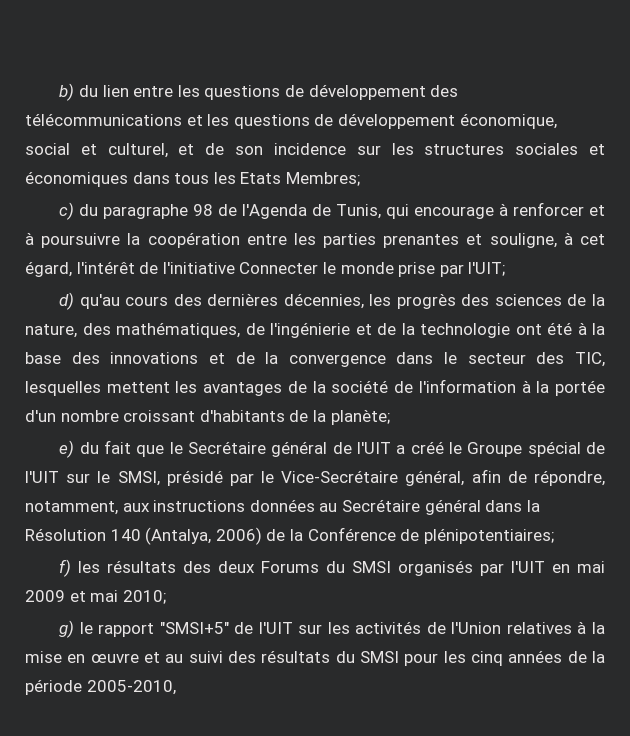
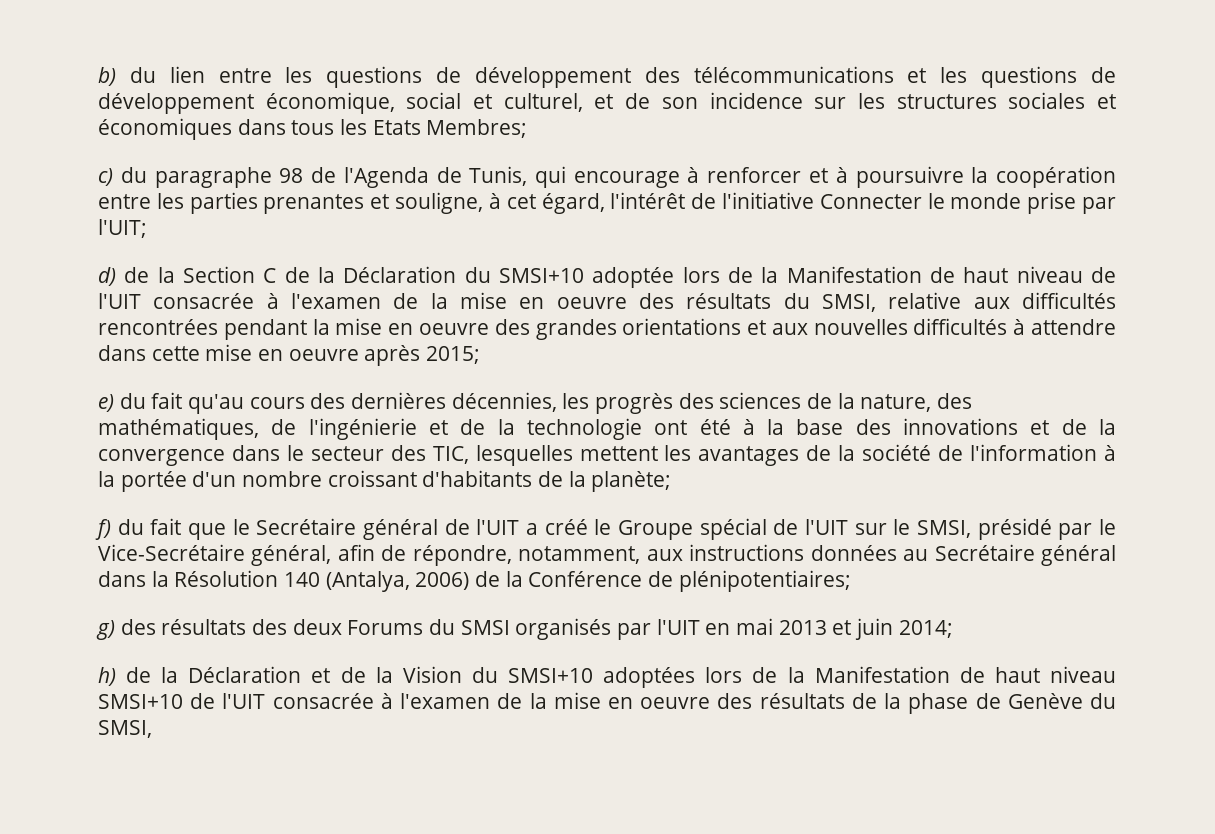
- d) qu'au cours des dernières décennies, les progrès des sciences de la nature, des mathématiques, de l'ingénierie et de la technologie ont été à la base des innovations et de la convergence dans le secteur des TIC, lesquelles mettent les avantages de la société de l'information à la portée d'un nombre croissant d'habitants de la planète;
+ d) de la Section C de la Déclaration du SMSI+10 adoptée lors de la Manifestation de haut niveau de l'UIT consacrée à l'examen de la mise en oeuvre des résultats du SMSI, relative aux difficultés rencontrées pendant la mise en oeuvre des grandes orientations et aux nouvelles difficultés à attendre dans cette mise en oeuvre après 2015;
+ e) du fait qu'au cours des dernières décennies, les progrès des sciences de la nature, des mathématiques, de l'ingénierie et de la technologie ont été à la base des innovations et de la convergence dans le secteur des TIC, lesquelles mettent les avantages de la société de l'information à la portée d'un nombre croissant d'habitants de la planète;
- e) du fait que le Secrétaire général de l'UIT a créé le Groupe spécial de l'UIT sur le SMSI, présidé par le Vice-Secrétaire général, afin de répondre, notamment, aux instructions données au Secrétaire général dans la Résolution 140 (Antalya, 2006) de la Conférence de plénipotentiaires;
+ f) du fait que le Secrétaire général de l'UIT a créé le Groupe spécial de l'UIT sur le SMSI, présidé par le Vice-Secrétaire général, afin de répondre, notamment, aux instructions données au Secrétaire général dans la Résolution 140 (Antalya, 2006) de la Conférence de plénipotentiaires;
- f) les résultats des deux Forums du SMSI organisés par l'UIT en mai 2009 et mai 2010;
- g) le rapport "SMSI+5" de l'UIT sur les activités de l'Union relatives à la mise en œuvre et au suivi des résultats du SMSI pour les cinq années de la période 2005-2010,
+ g) des résultats des deux Forums du SMSI organisés par l'UIT en mai 2013 et juin 2014;
+ h) de la Déclaration et de la Vision du SMSI+10 adoptées lors de la Manifestation de haut niveau SMSI+10 de l'UIT consacrée à l'examen de la mise en oeuvre des résultats de la phase de Genève du SMSI,

